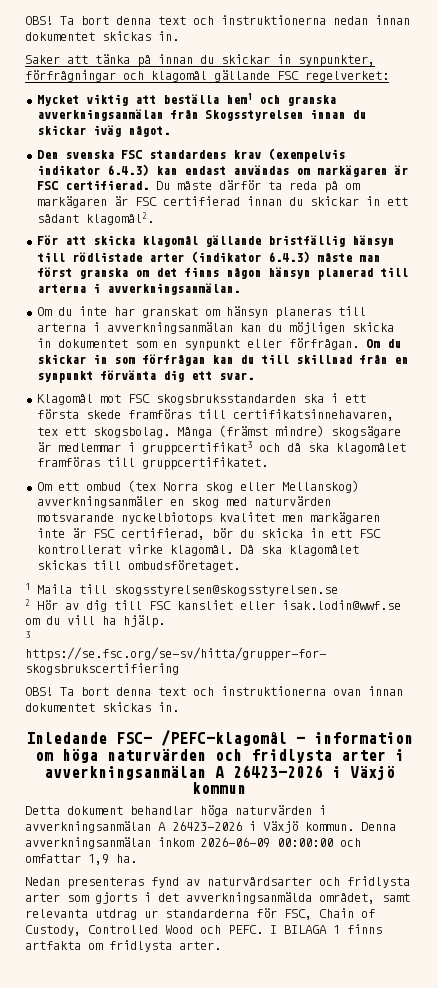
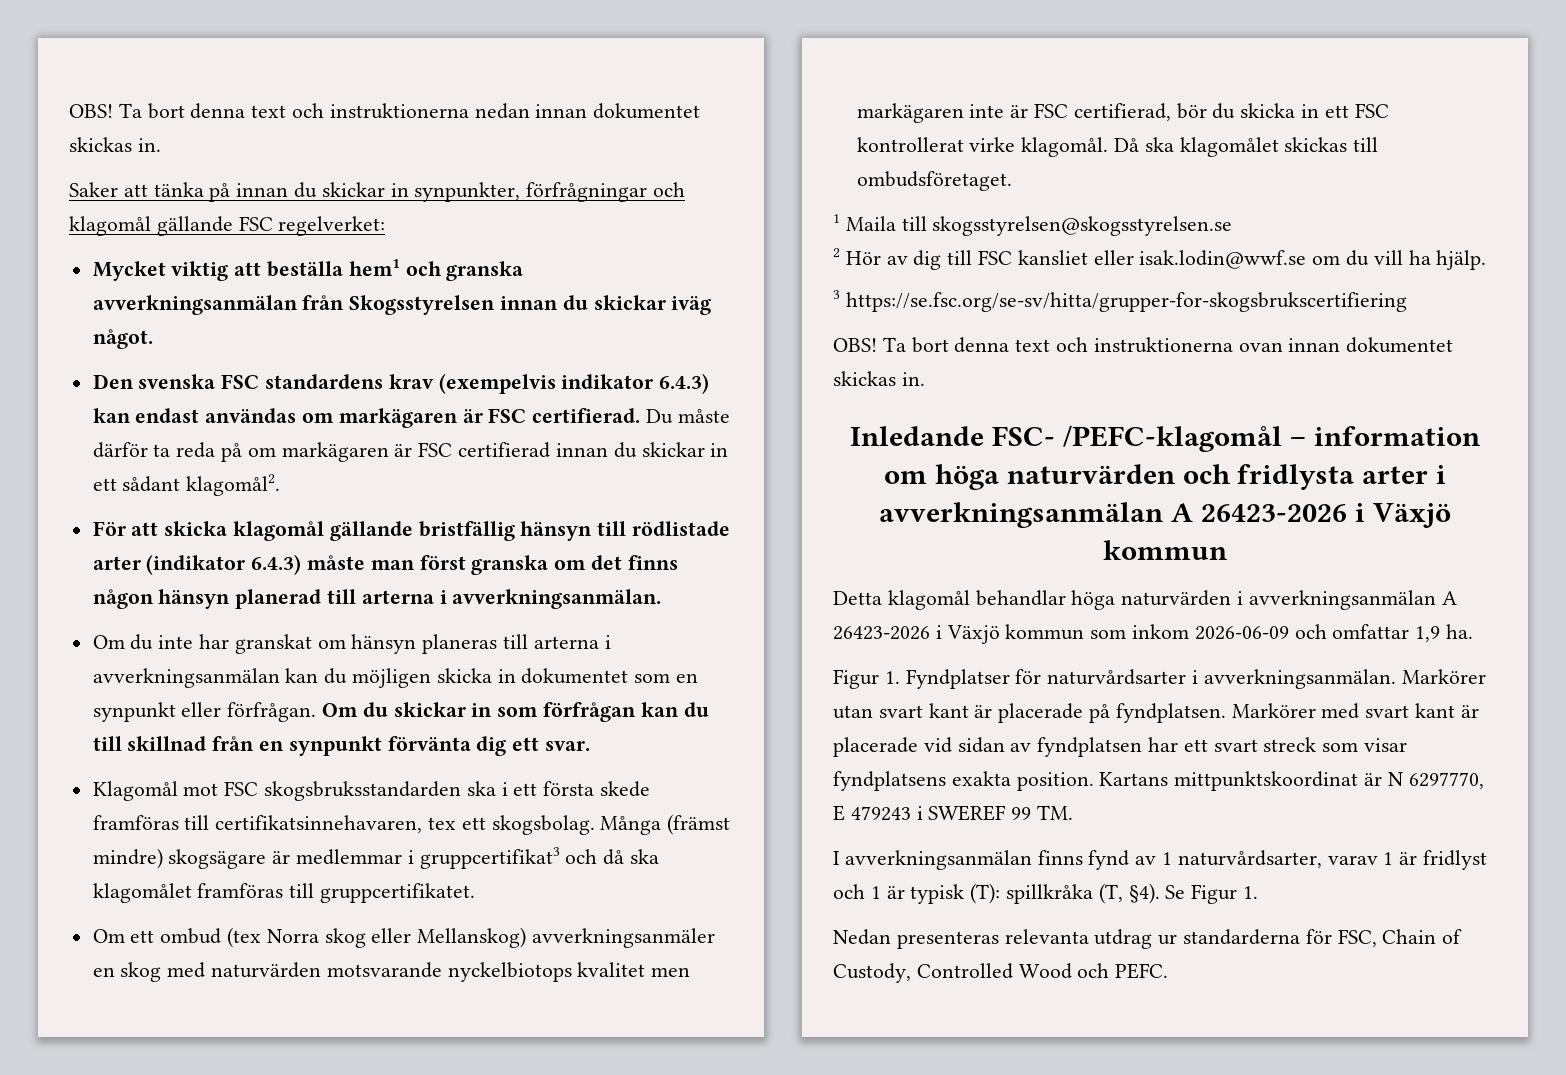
- Detta dokument behandlar höga naturvärden i avverkningsanmälan A 26423-2026 i Växjö kommun. Denna avverkningsanmälan inkom 2026-06-09 00:00:00 och omfattar 1,9 ha.
+ Detta klagomål behandlar höga naturvärden i avverkningsanmälan A 26423-2026 i Växjö kommun som inkom 2026-06-09 och omfattar 1,9 ha.
- Nedan presenteras fynd av naturvårdsarter och fridlysta arter som gjorts i det avverkningsanmälda området, samt relevanta utdrag ur standarderna för FSC, Chain of Custody, Controlled Wood och PEFC. I BILAGA 1 finns artfakta om fridlysta arter.
+ Figur 1. Fyndplatser för naturvårdsarter i avverkningsanmälan. Markörer utan svart kant är placerade på fyndplatsen. Markörer med svart kant är placerade vid sidan av fyndplatsen har ett svart streck som visar fyndplatsens exakta position. Kartans mittpunktskoordinat är N 6297770, E 479243 i SWEREF 99 TM.
+ I avverkningsanmälan finns fynd av 1 naturvårdsarter, varav 1 är fridlyst och 1 är typisk (T): spillkråka (T, §4). Se Figur 1.
+ Nedan presenteras relevanta utdrag ur standarderna för FSC, Chain of Custody, Controlled Wood och PEFC.

